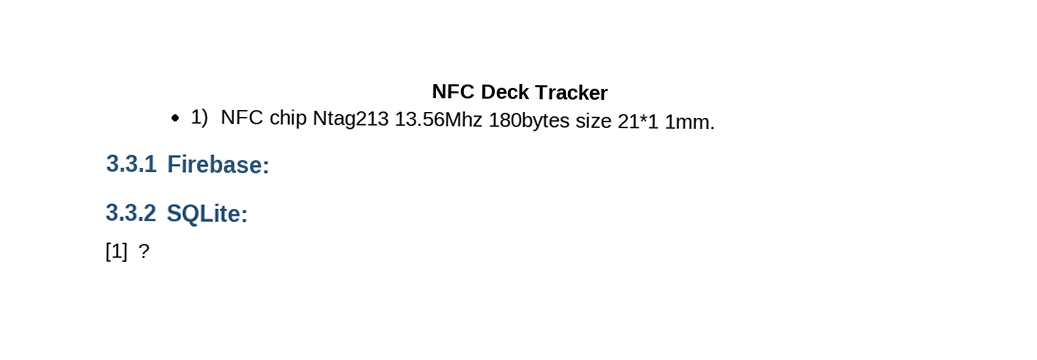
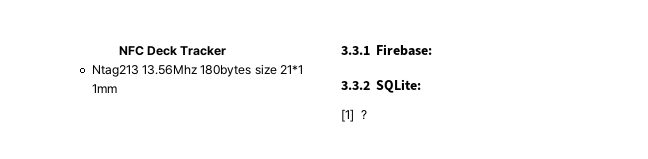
- 1) NFC chip Ntag213 13.56Mhz 180bytes size 21*1 1mm.
+ Ntag213 13.56Mhz 180bytes size 21*1 1mm

